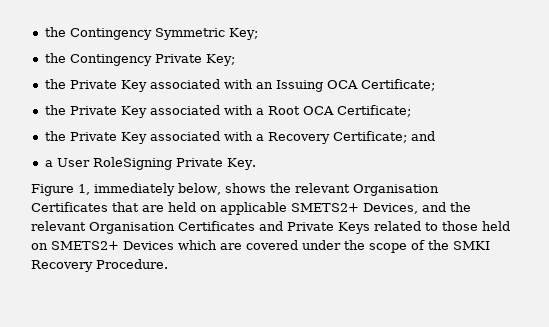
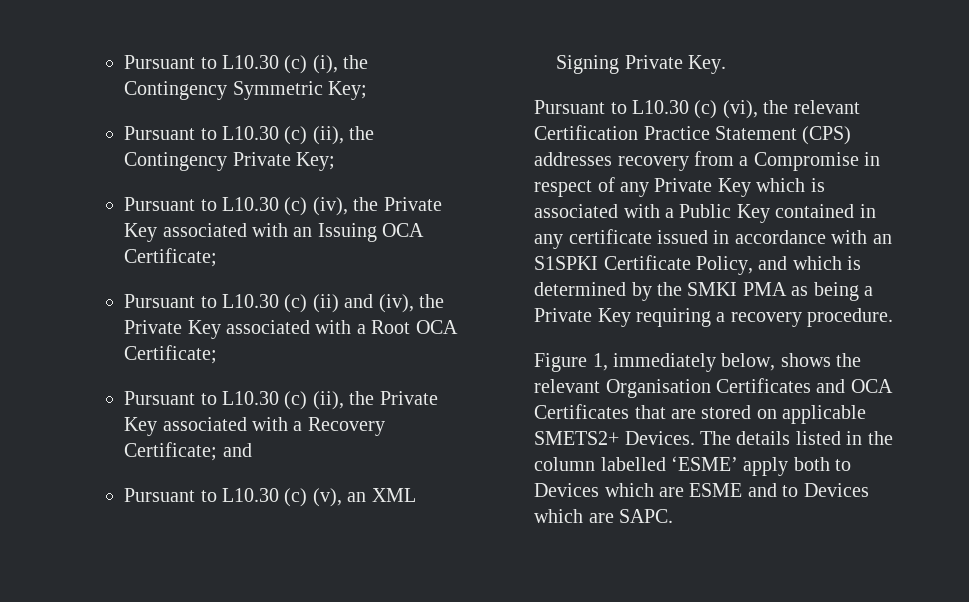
- the Contingency Symmetric Key;
+ Pursuant to L10.30 (c) (i), the Contingency Symmetric Key;
- the Contingency Private Key;
+ Pursuant to L10.30 (c) (ii), the Contingency Private Key;
- the Private Key associated with an Issuing OCA Certificate;
+ Pursuant to L10.30 (c) (iv), the Private Key associated with an Issuing OCA Certificate;
- the Private Key associated with a Root OCA Certificate;
+ Pursuant to L10.30 (c) (ii) and (iv), the Private Key associated with a Root OCA Certificate;
- the Private Key associated with a Recovery Certificate; and
+ Pursuant to L10.30 (c) (ii), the Private Key associated with a Recovery Certificate; and
- a User RoleSigning Private Key.
+ Pursuant to L10.30 (c) (v), an XML Signing Private Key.
+ Pursuant to L10.30 (c) (vi), the relevant Certification Practice Statement (CPS) addresses recovery from a Compromise in respect of any Private Key which is associated with a Public Key contained in any certificate issued in accordance with an S1SPKI Certificate Policy, and which is determined by the SMKI PMA as being a Private Key requiring a recovery procedure.
- Figure 1, immediately below, shows the relevant Organisation Certificates that are held on applicable SMETS2+ Devices, and the relevant Organisation Certificates and Private Keys related to those held on SMETS2+ Devices which are covered under the scope of the SMKI Recovery Procedure.
+ Figure 1, immediately below, shows the relevant Organisation Certificates and OCA Certificates that are stored on applicable SMETS2+ Devices. The details listed in the column labelled ‘ESME’ apply both to Devices which are ESME and to Devices which are SAPC.

